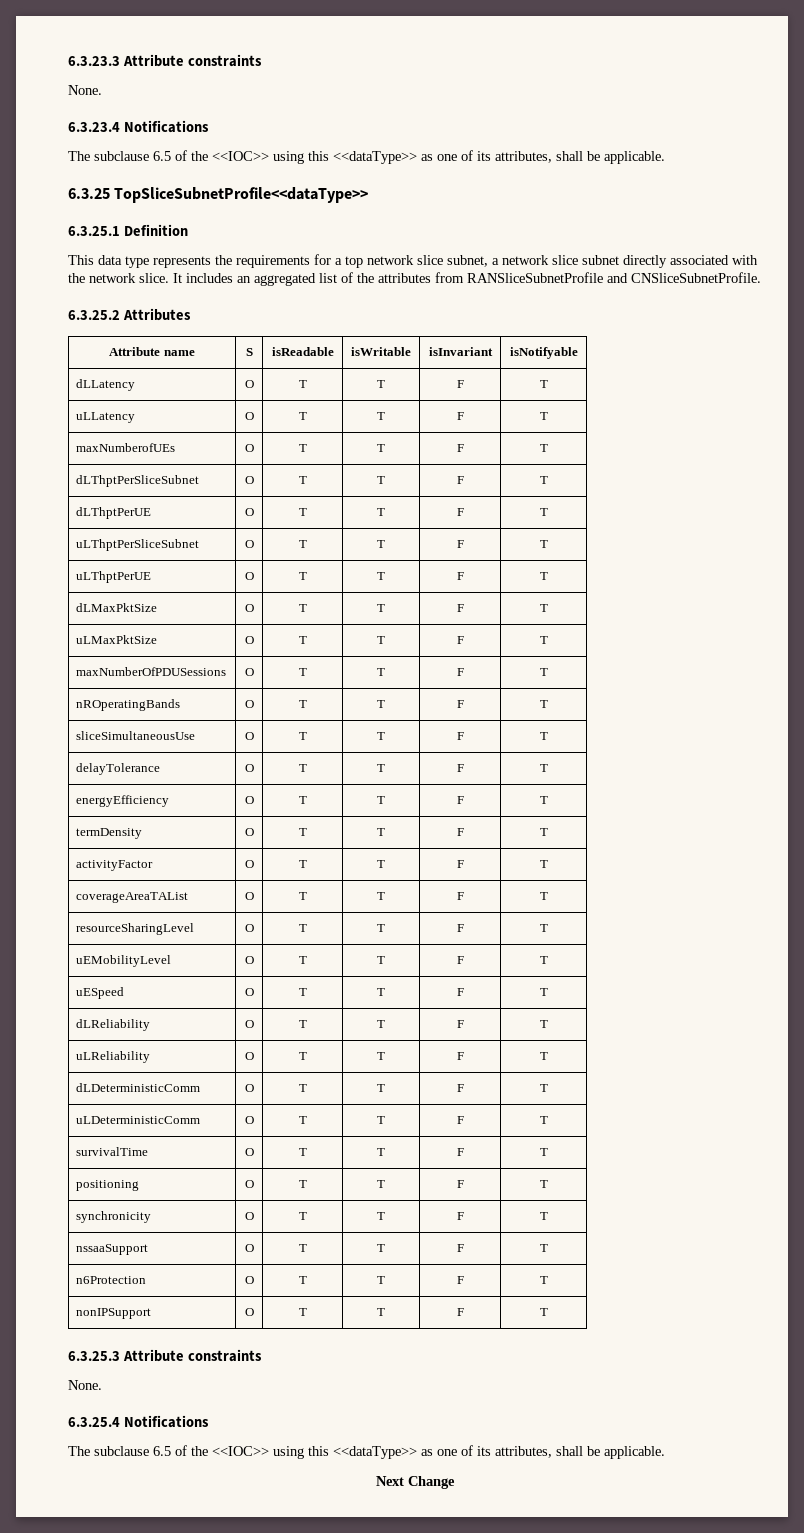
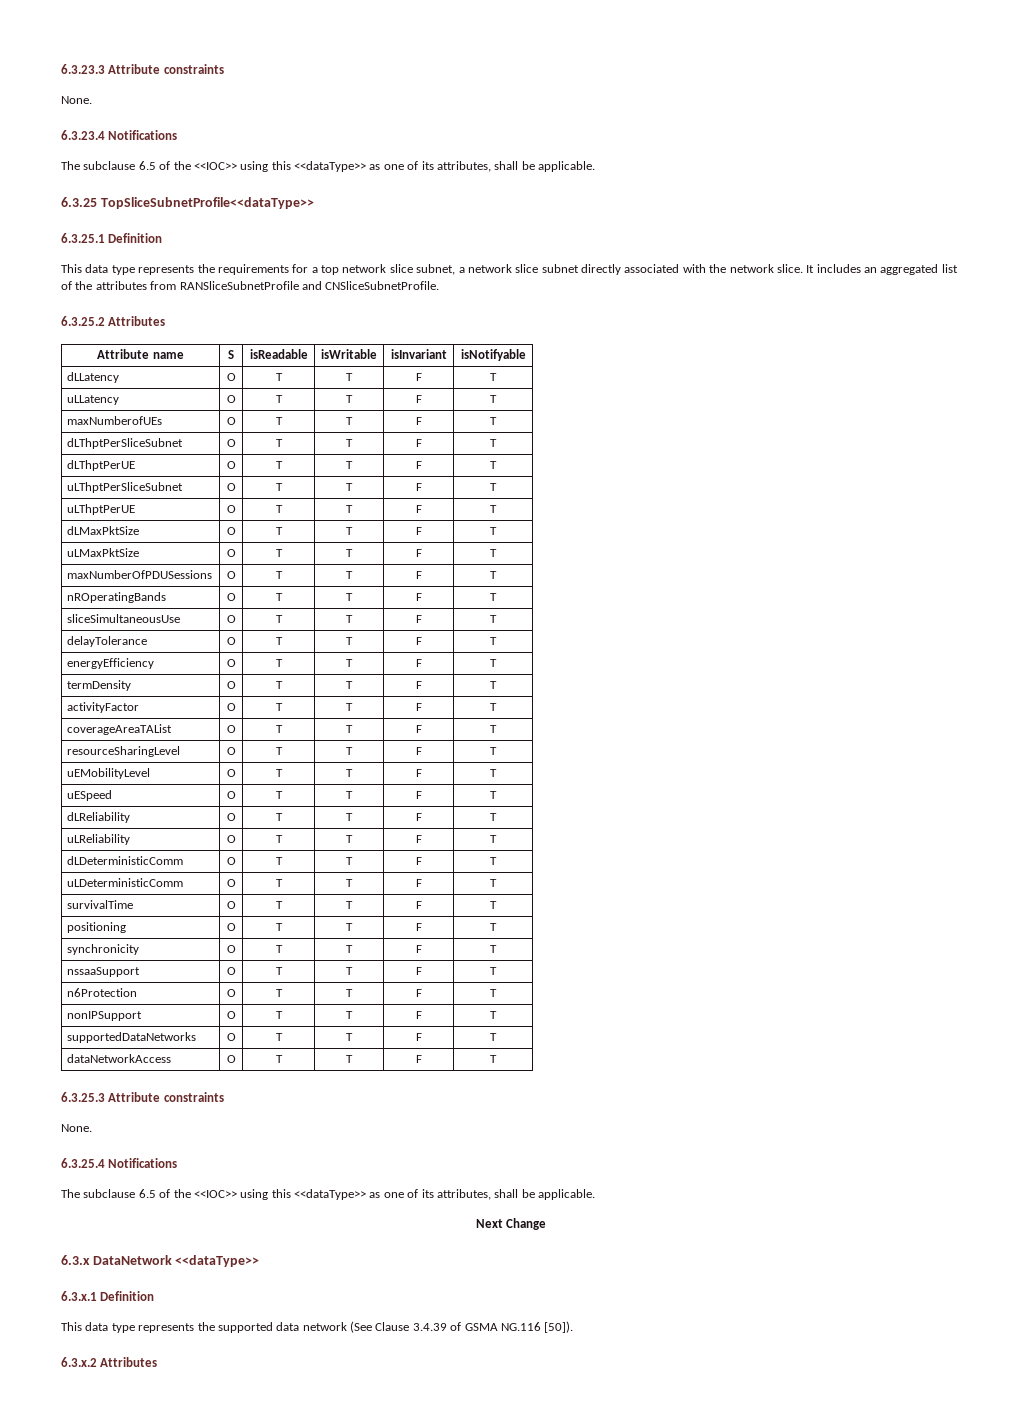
+ supportedDataNetworks | O | T | T | F | T
+ dataNetworkAccess | O | T | T | F | T
+ 6.3.x DataNetwork <<dataType>>
+ 6.3.x.1 Definition
+ This data type represents the supported data network (See Clause 3.4.39 of GSMA NG.116 [50]).
+ 6.3.x.2 Attributes

